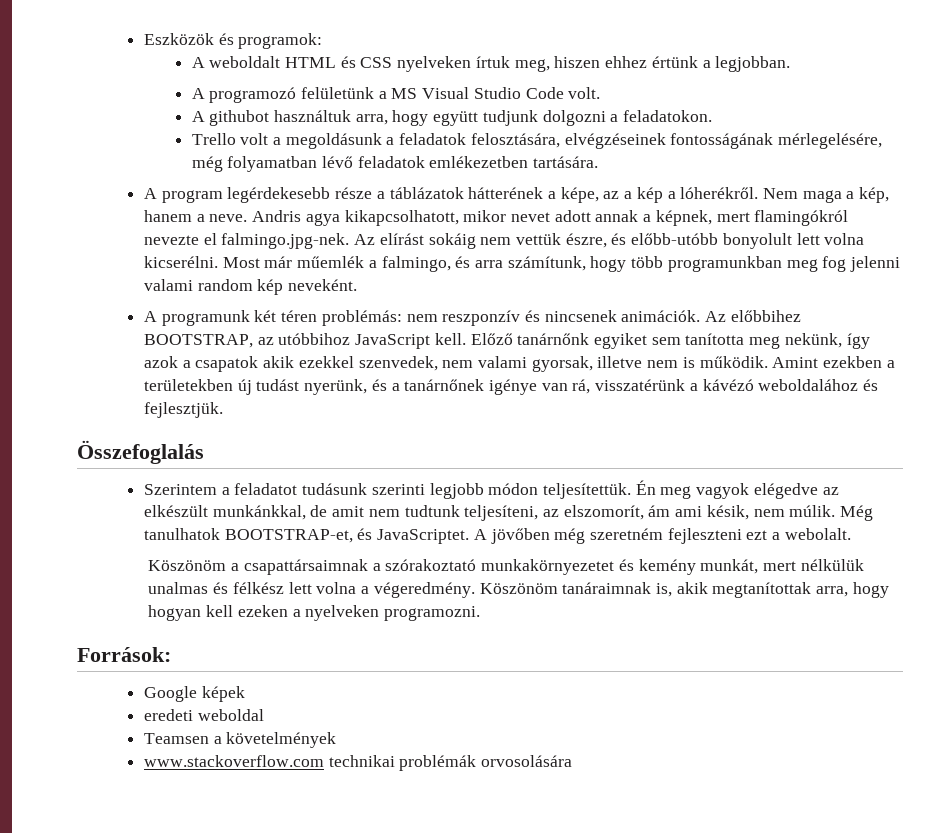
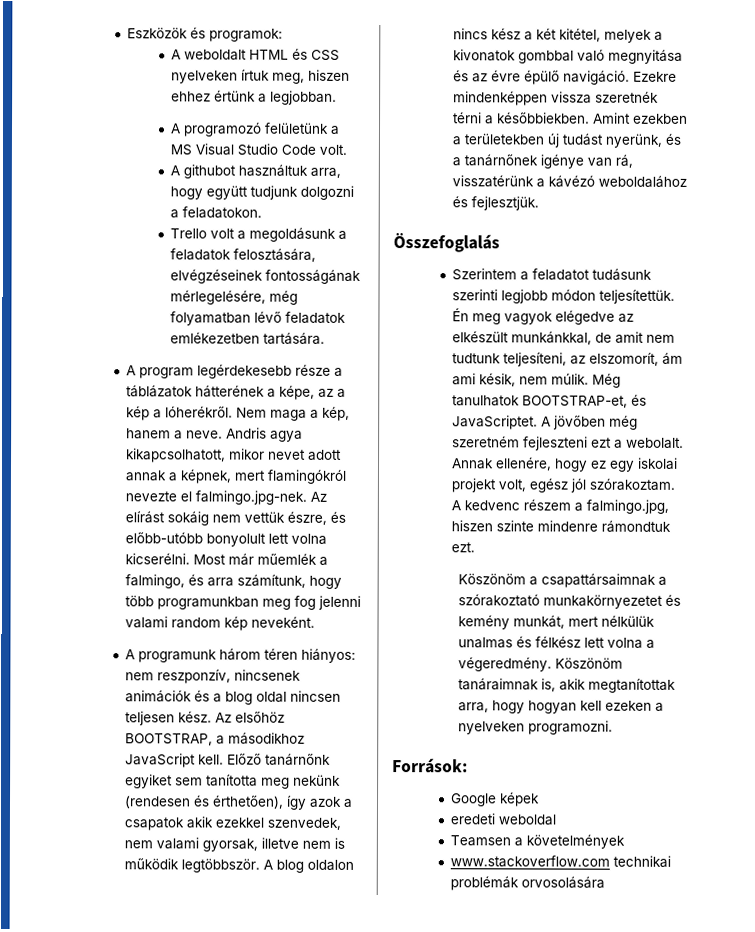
- A programunk két téren problémás: nem reszponzív és nincsenek animációk. Az előbbihez BOOTSTRAP, az utóbbihoz JavaScript kell.
+ A programunk három téren hiányos: nem reszponzív, nincsenek animációk és a blog oldal nincsen teljesen kész. Az elsőhöz BOOTSTRAP, a másodikhoz JavaScript kell.
- Előző tanárnőnk egyiket sem tanította meg nekünk, így azok a csapatok akik ezekkel szenvedek, nem valami gyorsak, illetve nem is működik.
+ Előző tanárnőnk egyiket sem tanította meg nekünk (rendesen és érthetően), így azok a csapatok akik ezekkel szenvedek, nem valami gyorsak, illetve nem is működik legtöbbször. A blog oldalon nincs kész a két kitétel, melyek a kivonatok gombbal való megnyitása és az évre épülő navigáció. Ezekre mindenképpen vissza szeretnék térni a későbbiekben.
+ Annak ellenére, hogy ez egy iskolai projekt volt, egész jól szórakoztam. A kedvenc részem a falmingo.jpg, hiszen szinte mindenre rámondtuk ezt.

